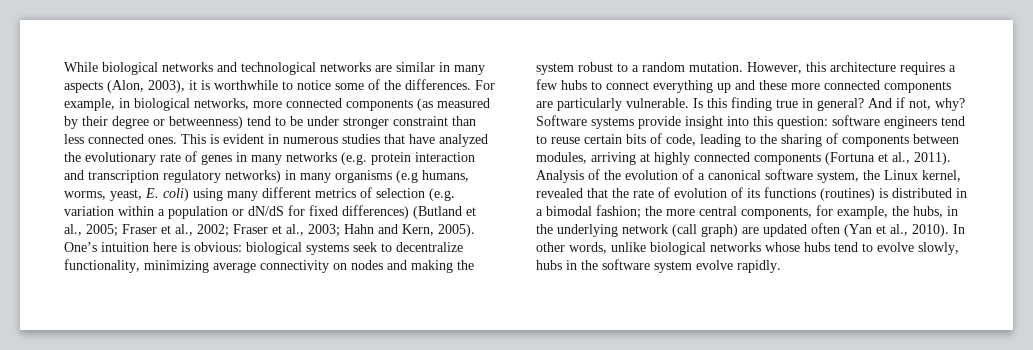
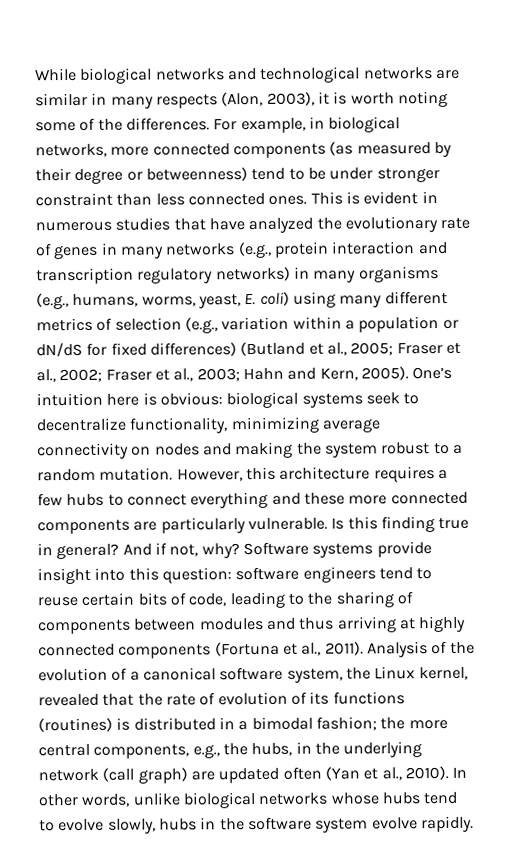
- While biological networks and technological networks are similar in many aspects (Alon, 2003), it is worthwhile to notice some of the differences.
+ While biological networks and technological networks are similar in many respects (Alon, 2003), it is worth noting some of the differences.
- This is evident in numerous studies that have analyzed the evolutionary rate of genes in many networks (e.g. protein interaction and transcription regulatory networks) in many organisms (e.g humans, worms, yeast, E. coli) using many different metrics of selection (e.g. variation within a population or dN/dS for fixed differences) (Butland et al., 2005;
+ This is evident in numerous studies that have analyzed the evolutionary rate of genes in many networks (e.g., protein interaction and transcription regulatory networks) in many organisms (e.g., humans, worms, yeast, E. coli) using many different metrics of selection (e.g., variation within a population or dN/dS for fixed differences) (Butland et al., 2005;
- However, this architecture requires a few hubs to connect everything up and these more connected components are particularly vulnerable.
+ However, this architecture requires a few hubs to connect everything and these more connected components are particularly vulnerable.
- Software systems provide insight into this question: software engineers tend to reuse certain bits of code, leading to the sharing of components between modules, arriving at highly connected components (Fortuna et al., 2011).
+ Software systems provide insight into this question: software engineers tend to reuse certain bits of code, leading to the sharing of components between modules and thus arriving at highly connected components (Fortuna et al., 2011).
- Analysis of the evolution of a canonical software system, the Linux kernel, revealed that the rate of evolution of its functions (routines) is distributed in a bimodal fashion; the more central components, for example, the hubs, in the underlying network (call graph) are updated often (Yan et al., 2010).
+ Analysis of the evolution of a canonical software system, the Linux kernel, revealed that the rate of evolution of its functions (routines) is distributed in a bimodal fashion; the more central components, e.g., the hubs, in the underlying network (call graph) are updated often (Yan et al., 2010).

